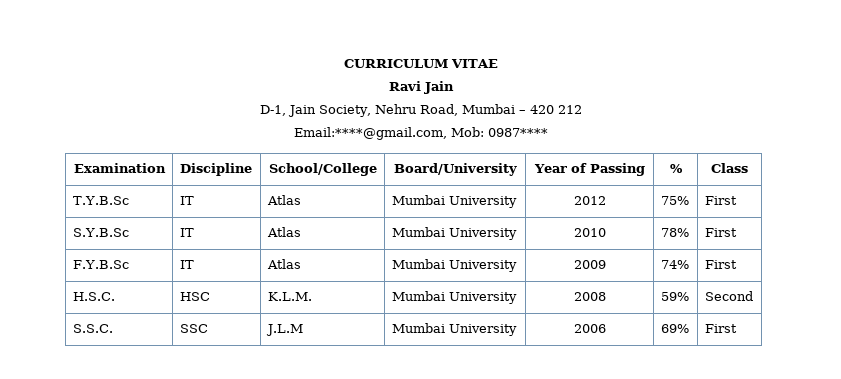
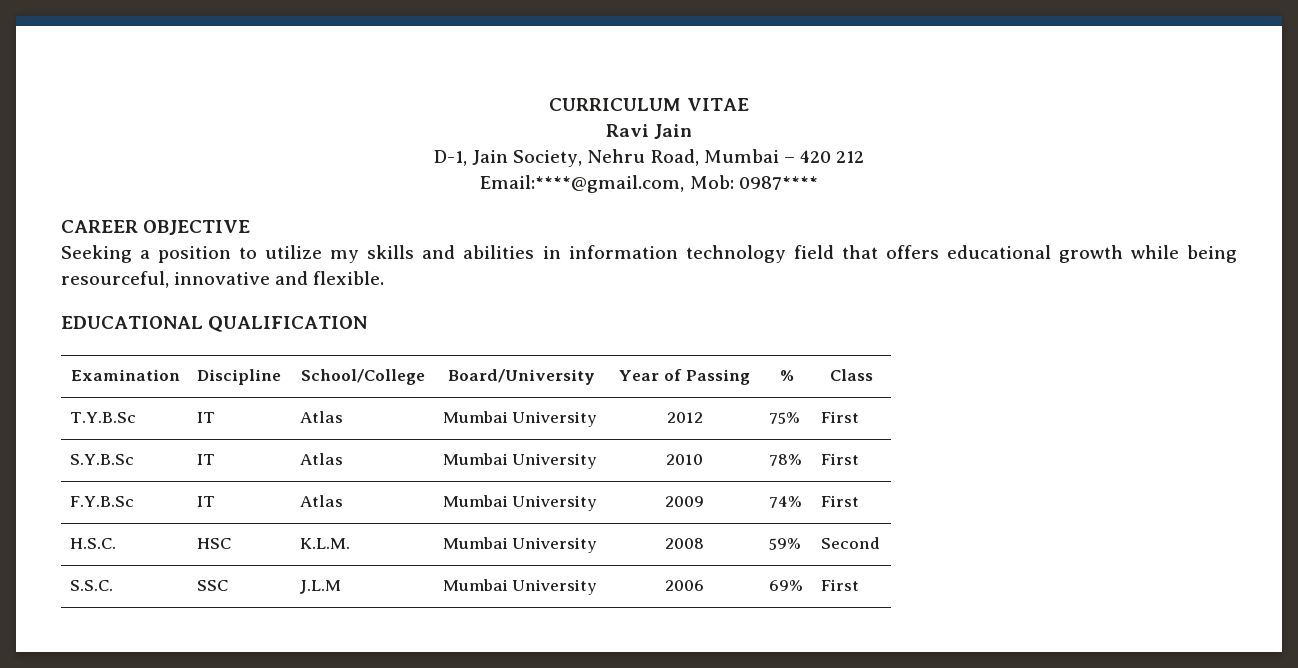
+ CAREER OBJECTIVE
+ Seeking a position to utilize my skills and abilities in information technology field that offers educational growth while being resourceful, innovative and flexible.
+ EDUCATIONAL QUALIFICATION

